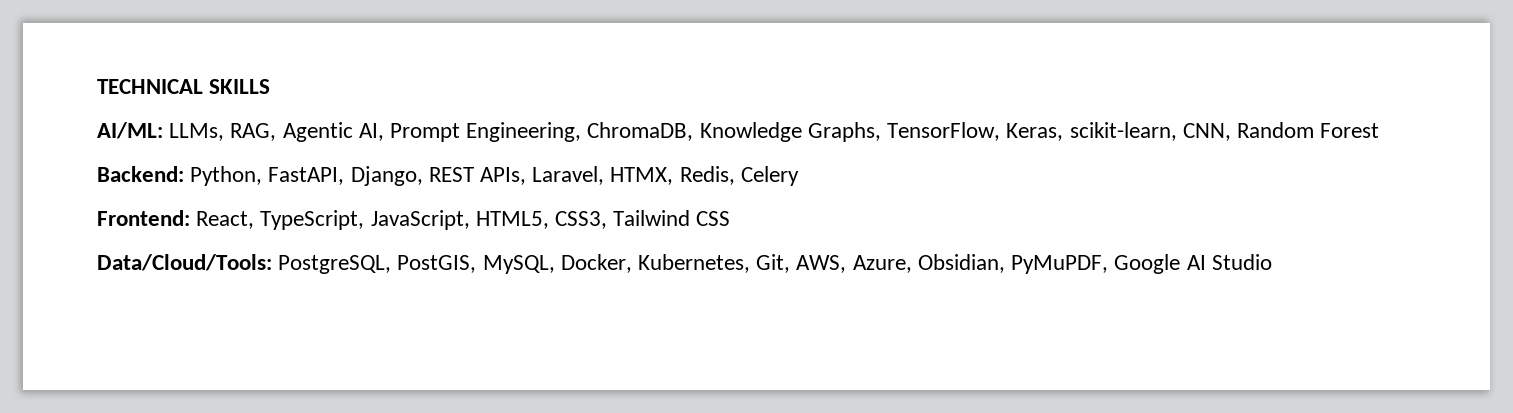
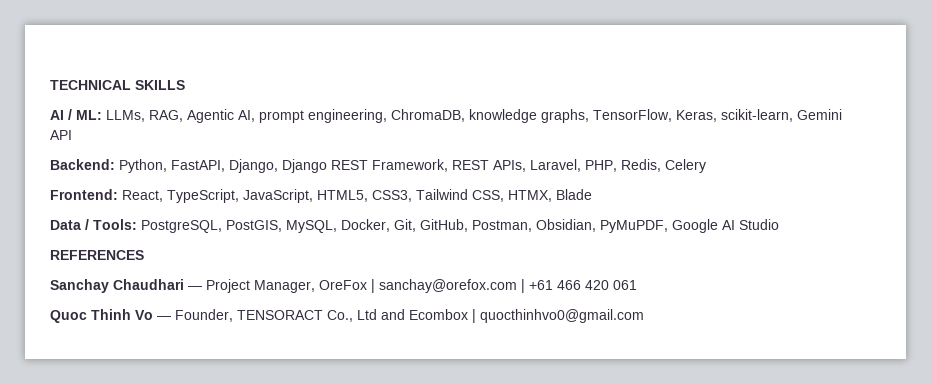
- AI/ML: LLMs, RAG, Agentic AI, Prompt Engineering, ChromaDB, Knowledge Graphs, TensorFlow, Keras, scikit-learn, CNN, Random Forest
+ AI / ML: LLMs, RAG, Agentic AI, prompt engineering, ChromaDB, knowledge graphs, TensorFlow, Keras, scikit-learn, Gemini API
- Backend: Python, FastAPI, Django, REST APIs, Laravel, HTMX, Redis, Celery
+ Backend: Python, FastAPI, Django, Django REST Framework, REST APIs, Laravel, PHP, Redis, Celery
- Frontend: React, TypeScript, JavaScript, HTML5, CSS3, Tailwind CSS
- Data/Cloud/Tools: PostgreSQL, PostGIS, MySQL, Docker, Kubernetes, Git, AWS, Azure, Obsidian, PyMuPDF, Google AI Studio
+ Frontend: React, TypeScript, JavaScript, HTML5, CSS3, Tailwind CSS, HTMX, Blade
+ Data / Tools: PostgreSQL, PostGIS, MySQL, Docker, Git, GitHub, Postman, Obsidian, PyMuPDF, Google AI Studio
+ REFERENCES
+ Sanchay Chaudhari — Project Manager, OreFox | sanchay@orefox.com | +61 466 420 061
+ Quoc Thinh Vo — Founder, TENSORACT Co., Ltd and Ecombox | quocthinhvo0@gmail.com

